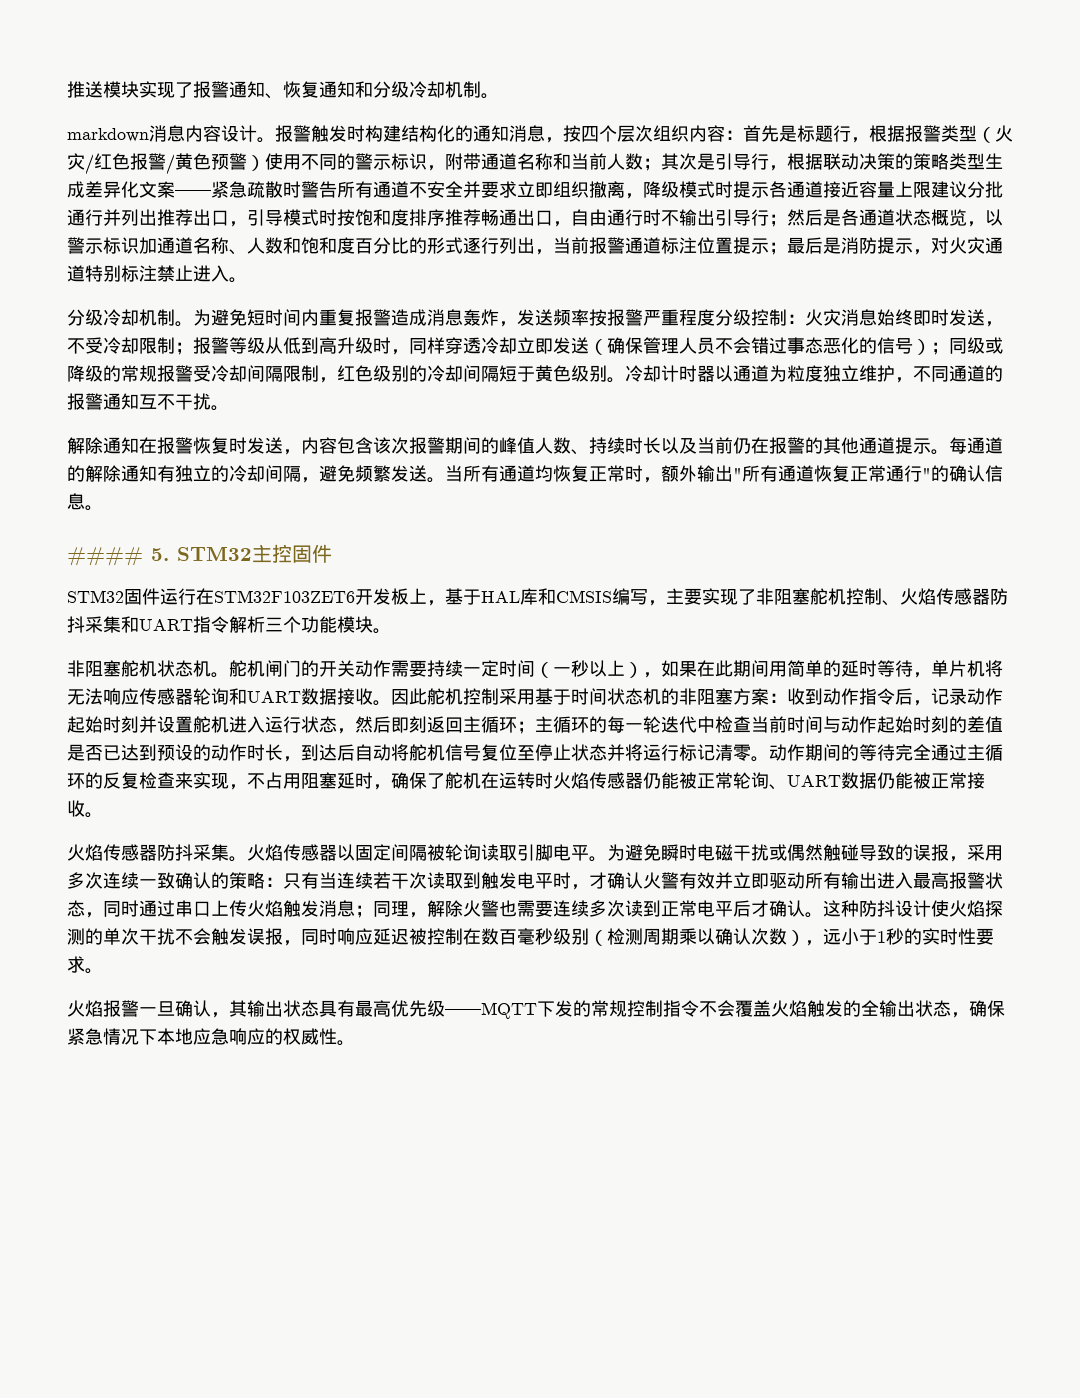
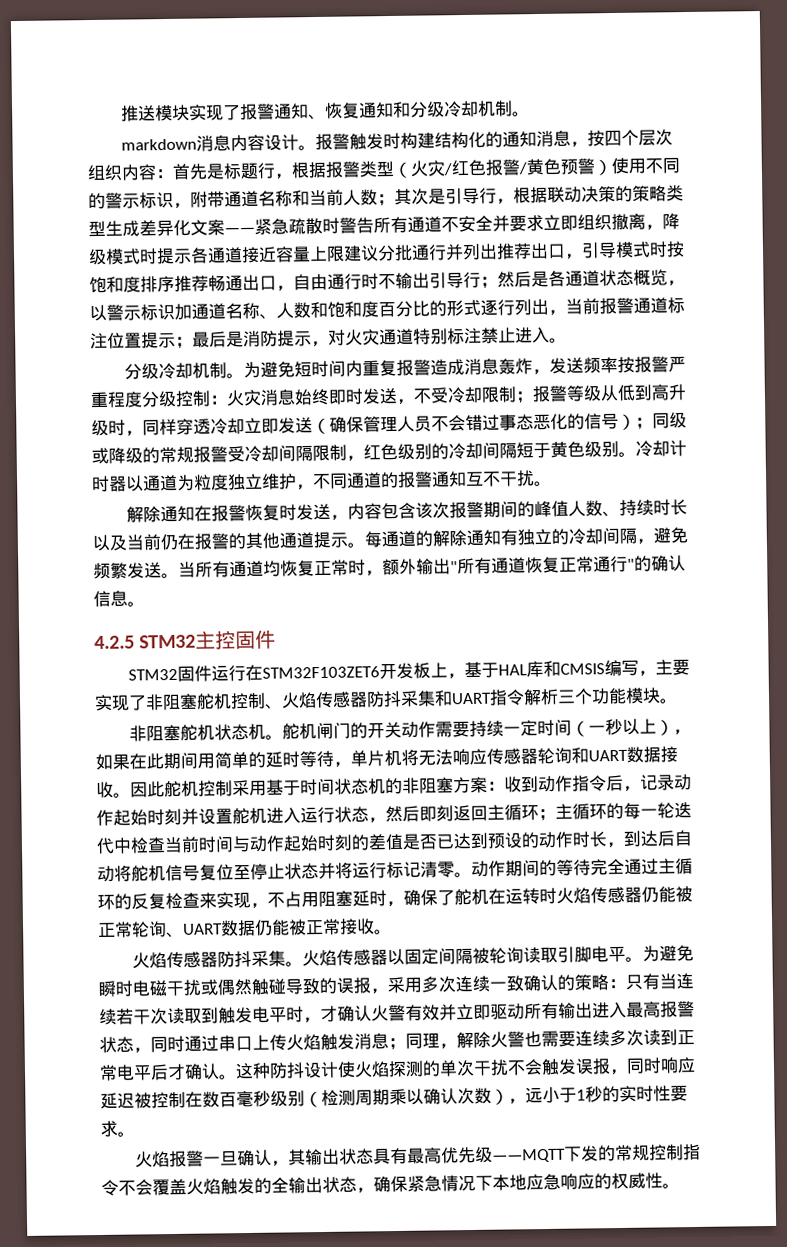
- #### 5. STM32主控固件
+ 4.2.5 STM32主控固件

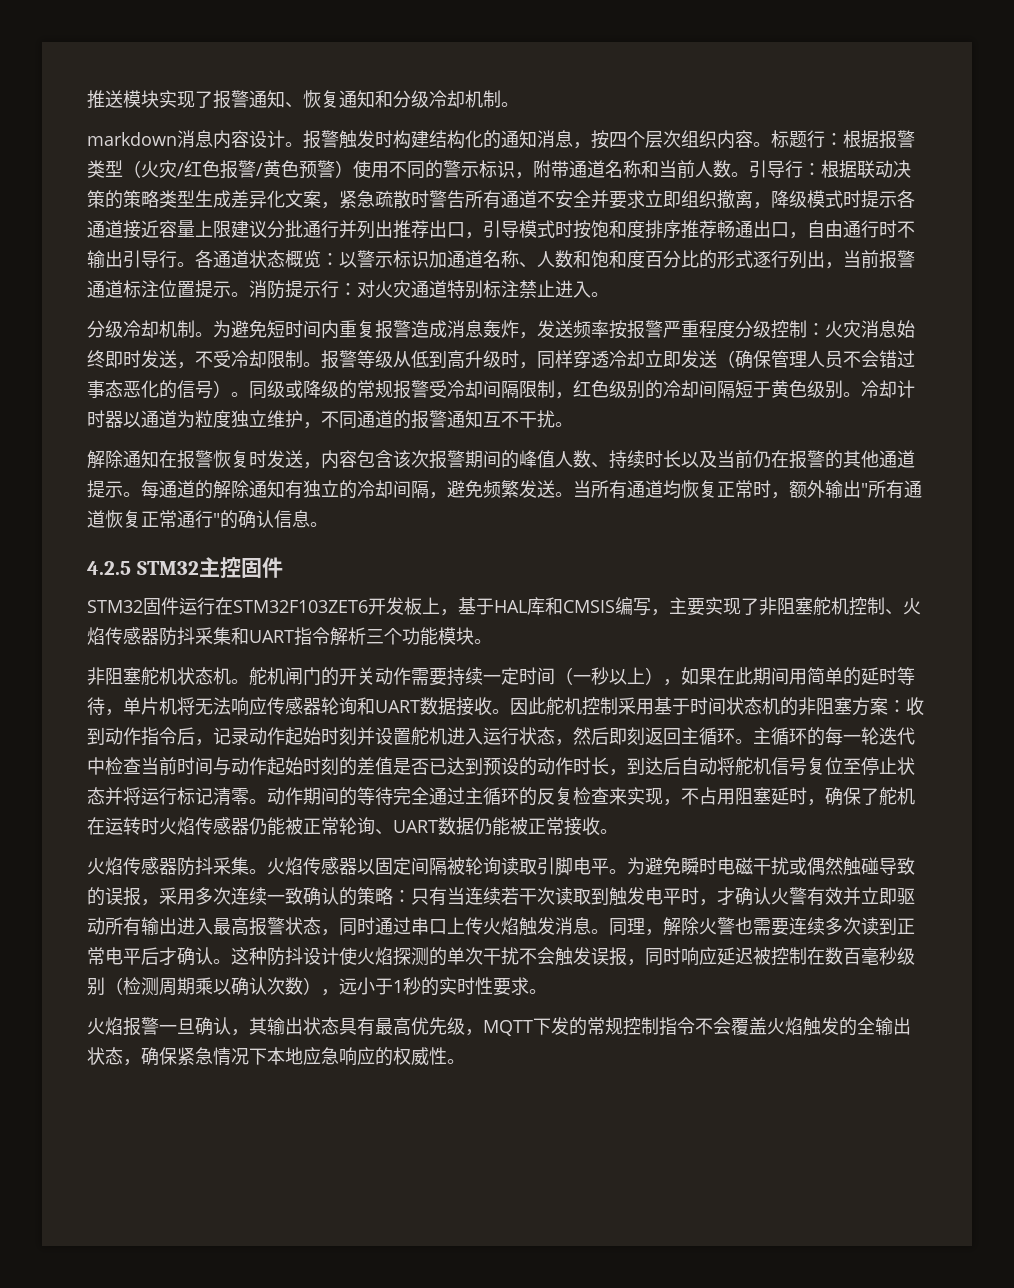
- 报警触发时构建结构化的通知消息，按四个层次组织内容：首先是标题行，根据报警类型（火灾/红色报警/黄色预警）使用不同的警示标识，附带通道名称和当前人数；其次是引导行，根据联动决策的策略类型生成差异化文案——紧急疏散时警告所有通道不安全并要求立即组织撤离，降级模式时提示各通道接近容量上限建议分批通行并列出推荐出口，引导模式时按饱和度排序推荐畅通出口，自由通行时不输出引导行；然后是各通道状态概览，以警示标识加通道名称、人数和饱和度百分比的形式逐行列出，当前报警通道标注位置提示；最后是消防提示，对火灾通道特别标注禁止进入。
+ 报警触发时构建结构化的通知消息，按四个层次组织内容。标题行：根据报警类型（火灾/红色报警/黄色预警）使用不同的警示标识，附带通道名称和当前人数。引导行：根据联动决策的策略类型生成差异化文案，紧急疏散时警告所有通道不安全并要求立即组织撤离，降级模式时提示各通道接近容量上限建议分批通行并列出推荐出口，引导模式时按饱和度排序推荐畅通出口，自由通行时不输出引导行。各通道状态概览：以警示标识加通道名称、人数和饱和度百分比的形式逐行列出，当前报警通道标注位置提示。消防提示行：对火灾通道特别标注禁止进入。
- 火灾消息始终即时发送，不受冷却限制；
+ 火灾消息始终即时发送，不受冷却限制。
- 报警等级从低到高升级时，同样穿透冷却立即发送（确保管理人员不会错过事态恶化的信号）；
+ 报警等级从低到高升级时，同样穿透冷却立即发送（确保管理人员不会错过事态恶化的信号）。
- 收到动作指令后，记录动作起始时刻并设置舵机进入运行状态，然后即刻返回主循环；
+ 收到动作指令后，记录动作起始时刻并设置舵机进入运行状态，然后即刻返回主循环。
- 为避免瞬时电磁干扰或偶然触碰导致的误报，采用多次连续一致确认的策略：只有当连续若干次读取到触发电平时，才确认火警有效并立即驱动所有输出进入最高报警状态，同时通过串口上传火焰触发消息；同理，解除火警也需要连续多次读到正常电平后才确认。
+ 为避免瞬时电磁干扰或偶然触碰导致的误报，采用多次连续一致确认的策略：只有当连续若干次读取到触发电平时，才确认火警有效并立即驱动所有输出进入最高报警状态，同时通过串口上传火焰触发消息。同理，解除火警也需要连续多次读到正常电平后才确认。
- 火焰报警一旦确认，其输出状态具有最高优先级——MQTT下发的常规控制指令不会覆盖火焰触发的全输出状态，确保紧急情况下本地应急响应的权威性。
+ 火焰报警一旦确认，其输出状态具有最高优先级，MQTT下发的常规控制指令不会覆盖火焰触发的全输出状态，确保紧急情况下本地应急响应的权威性。

